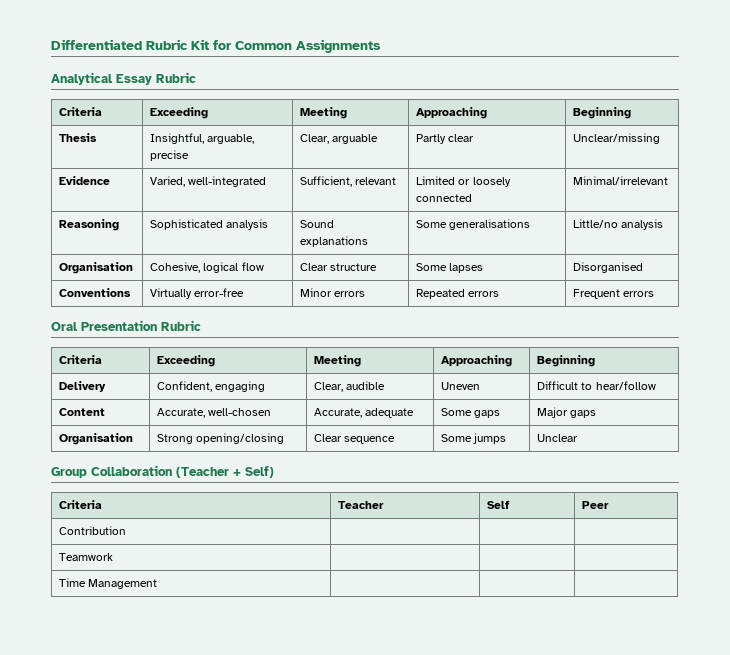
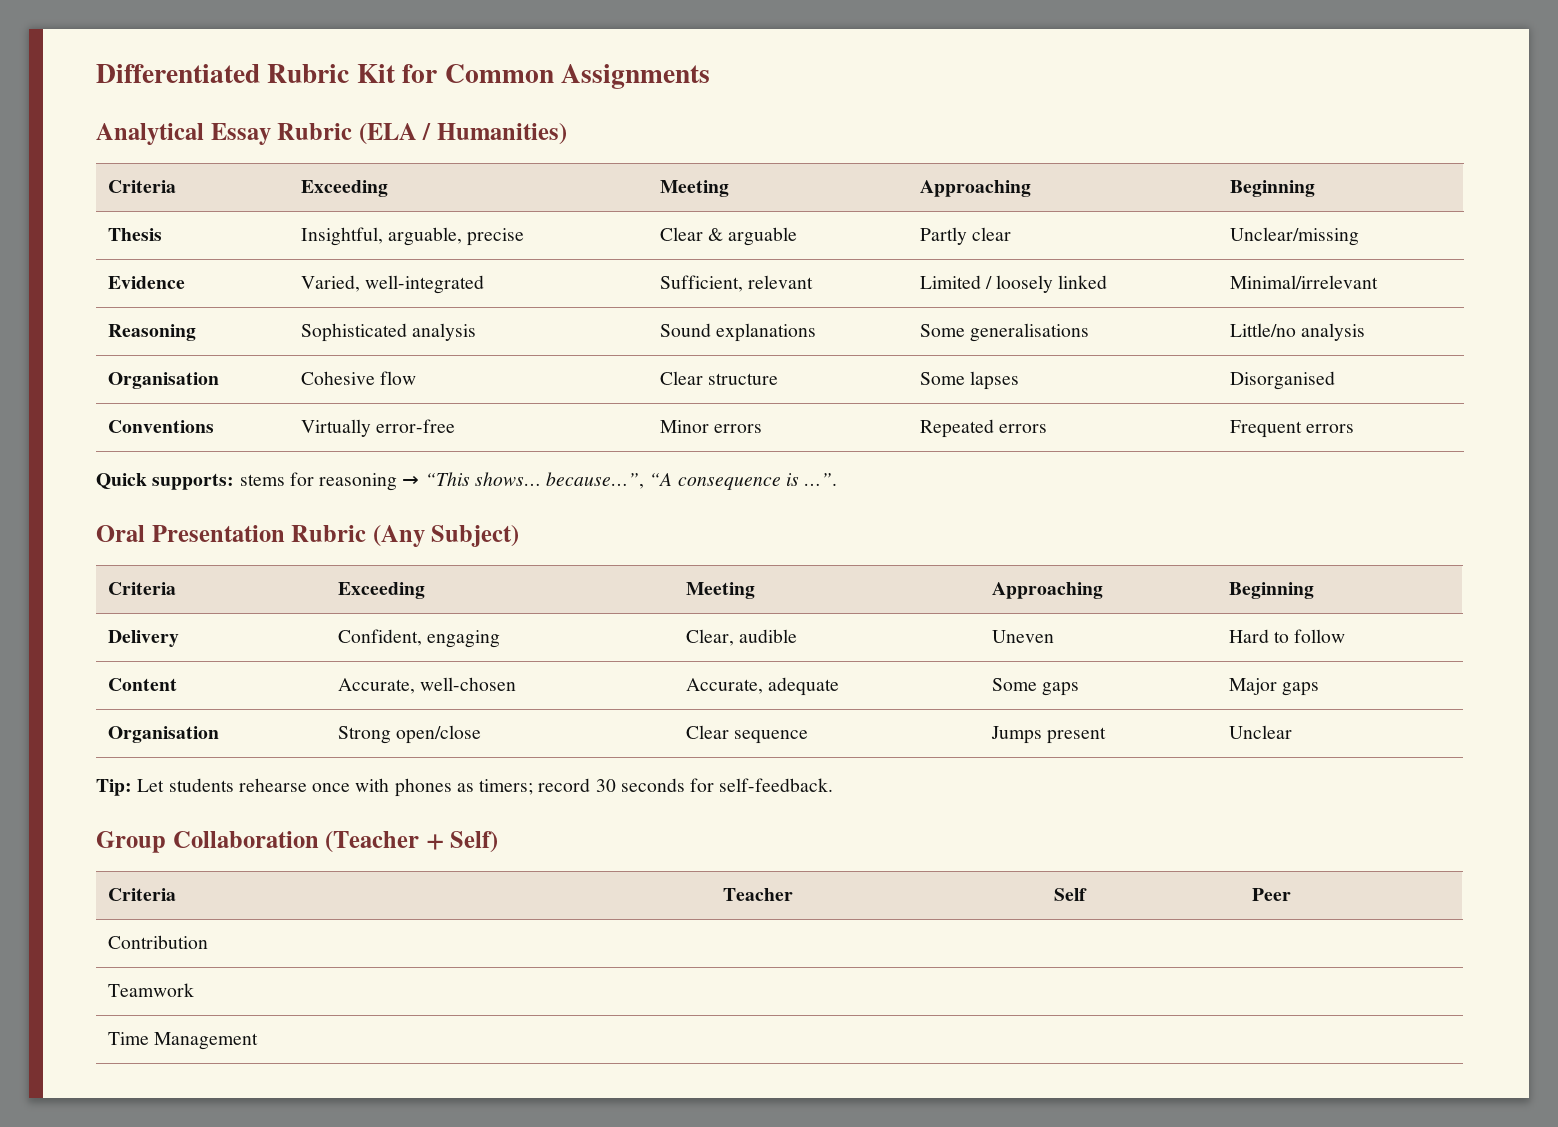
- Analytical Essay Rubric
+ Analytical Essay Rubric (ELA / Humanities)
- Thesis | Insightful, arguable, precise | Clear, arguable | Partly clear | Unclear/missing
+ Thesis | Insightful, arguable, precise | Clear & arguable | Partly clear | Unclear/missing
- Evidence | Varied, well-integrated | Sufficient, relevant | Limited or loosely connected | Minimal/irrelevant
+ Evidence | Varied, well-integrated | Sufficient, relevant | Limited / loosely linked | Minimal/irrelevant
- Organisation | Cohesive, logical flow | Clear structure | Some lapses | Disorganised
+ Organisation | Cohesive flow | Clear structure | Some lapses | Disorganised
+ Quick supports: stems for reasoning → “This shows… because…”, “A consequence is …”.
- Oral Presentation Rubric
+ Oral Presentation Rubric (Any Subject)
- Delivery | Confident, engaging | Clear, audible | Uneven | Difficult to hear/follow
+ Delivery | Confident, engaging | Clear, audible | Uneven | Hard to follow
- Organisation | Strong opening/closing | Clear sequence | Some jumps | Unclear
+ Organisation | Strong open/close | Clear sequence | Jumps present | Unclear
+ Tip: Let students rehearse once with phones as timers; record 30 seconds for self-feedback.

